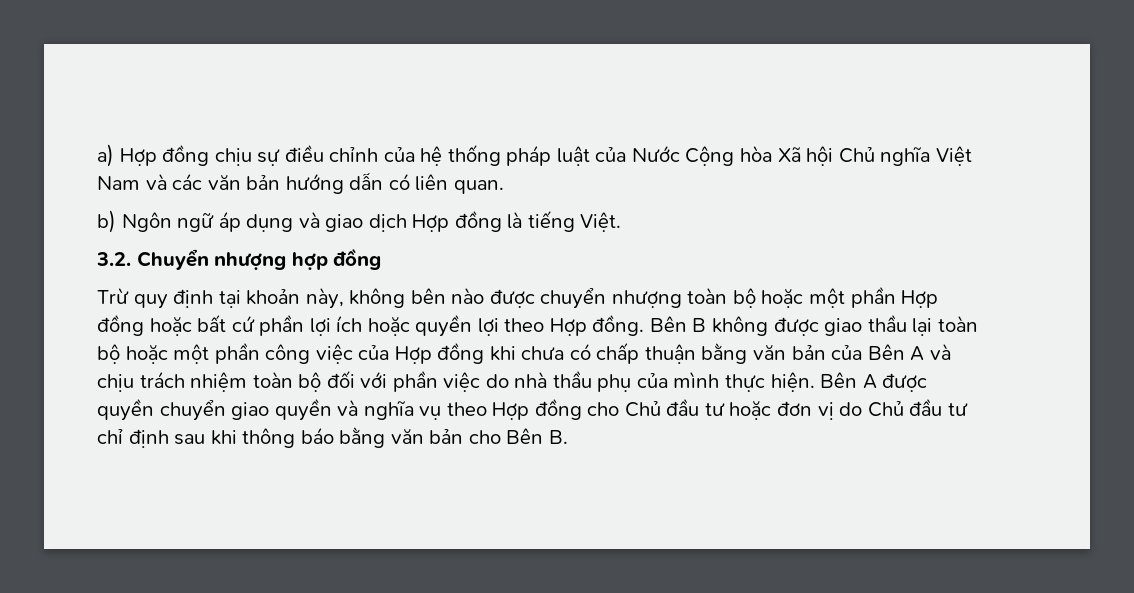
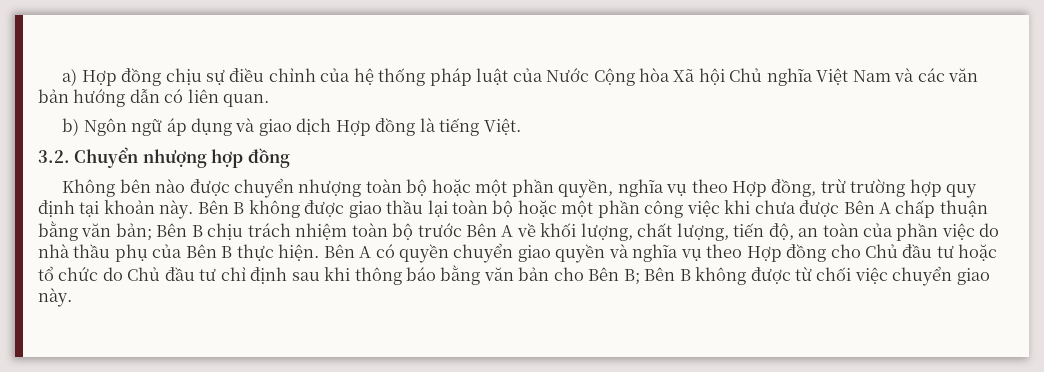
- Trừ quy định tại khoản này, không bên nào được chuyển nhượng toàn bộ hoặc một phần Hợp đồng hoặc bất cứ phần lợi ích hoặc quyền lợi theo Hợp đồng.
+ Không bên nào được chuyển nhượng toàn bộ hoặc một phần quyền, nghĩa vụ theo Hợp đồng, trừ trường hợp quy định tại khoản này.
- Bên B không được giao thầu lại toàn bộ hoặc một phần công việc của Hợp đồng khi chưa có chấp thuận bằng văn bản của Bên A và chịu trách nhiệm toàn bộ đối với phần việc do nhà thầu phụ của mình thực hiện.
+ Bên B không được giao thầu lại toàn bộ hoặc một phần công việc khi chưa được Bên A chấp thuận bằng văn bản; Bên B chịu trách nhiệm toàn bộ trước Bên A về khối lượng, chất lượng, tiến độ, an toàn của phần việc do nhà thầu phụ của Bên B thực hiện.
- Bên A được quyền chuyển giao quyền và nghĩa vụ theo Hợp đồng cho Chủ đầu tư hoặc đơn vị do Chủ đầu tư chỉ định sau khi thông báo bằng văn bản cho Bên B.
+ Bên A có quyền chuyển giao quyền và nghĩa vụ theo Hợp đồng cho Chủ đầu tư hoặc tổ chức do Chủ đầu tư chỉ định sau khi thông báo bằng văn bản cho Bên B; Bên B không được từ chối việc chuyển giao này.

